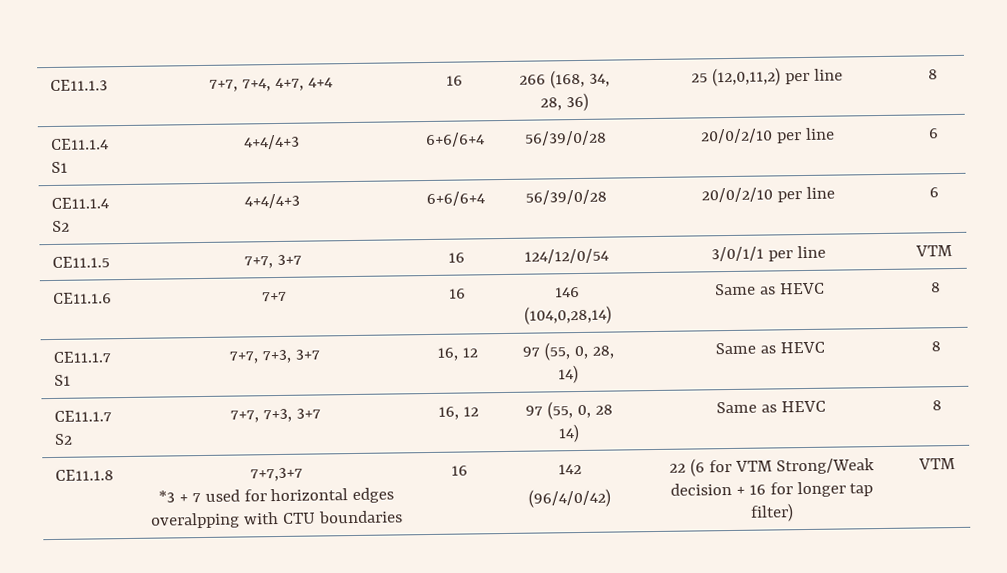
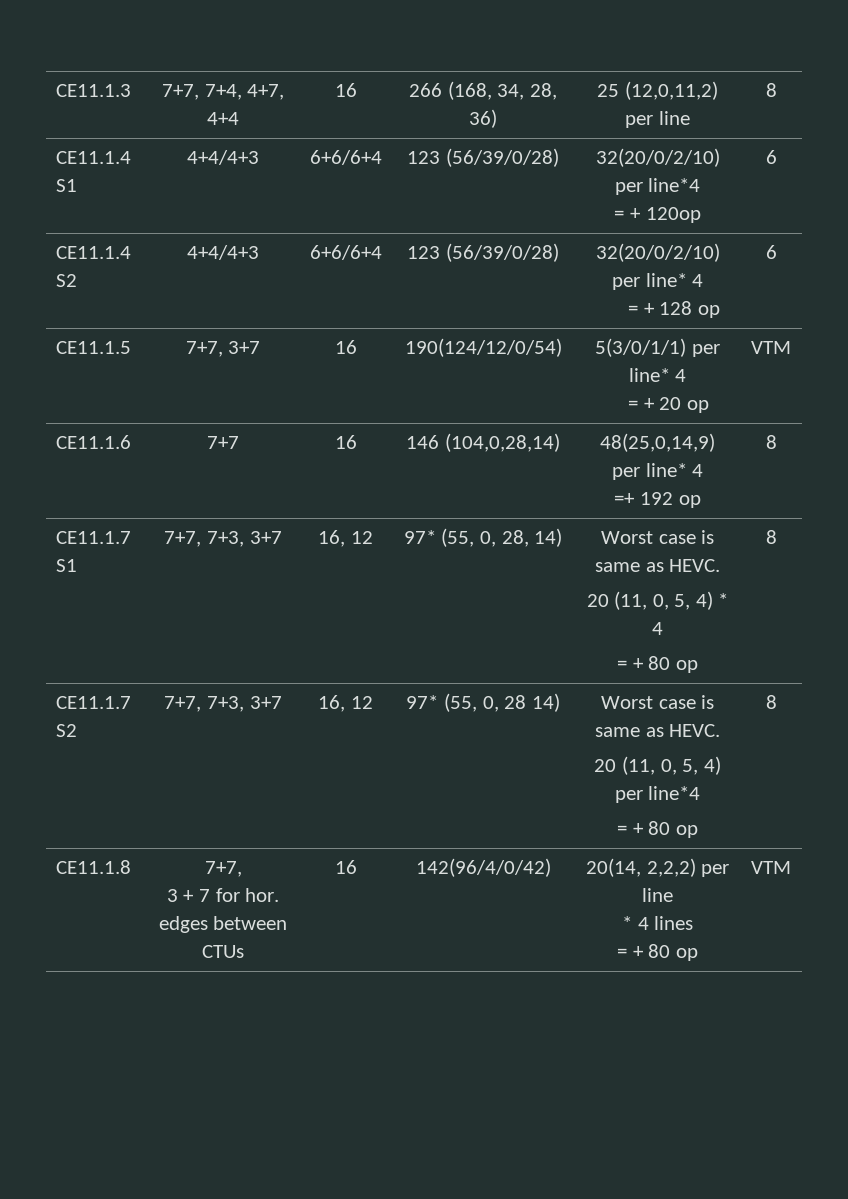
- CE11.1.4 S1 | 4+4/4+3 | 6+6/6+4 | 56/39/0/28 | 20/0/2/10 per line | 6
+ CE11.1.4 S1 | 4+4/4+3 | 6+6/6+4 | 123 (56/39/0/28) | 32(20/0/2/10) per line*4
+ = + 120op | 6
- CE11.1.4 S2 | 4+4/4+3 | 6+6/6+4 | 56/39/0/28 | 20/0/2/10 per line | 6
+ CE11.1.4 S2 | 4+4/4+3 | 6+6/6+4 | 123 (56/39/0/28) | 32(20/0/2/10) per line* 4
+ = + 128 op | 6
- CE11.1.5 | 7+7, 3+7 | 16 | 124/12/0/54 | 3/0/1/1 per line | VTM
+ CE11.1.5 | 7+7, 3+7 | 16 | 190(124/12/0/54) | 5(3/0/1/1) per line* 4
+ = + 20 op | VTM
- CE11.1.6 | 7+7 | 16 | 146 (104,0,28,14) | Same as HEVC | 8
+ CE11.1.6 | 7+7 | 16 | 146 (104,0,28,14) | 48(25,0,14,9) per line* 4
+ =+ 192 op | 8
- CE11.1.7 S1 | 7+7, 7+3, 3+7 | 16, 12 | 97 (55, 0, 28, 14) | Same as HEVC | 8
+ CE11.1.7 S1 | 7+7, 7+3, 3+7 | 16, 12 | 97* (55, 0, 28, 14) | Worst case is same as HEVC.
+ 20 (11, 0, 5, 4) * 4
+ = + 80 op | 8
- CE11.1.7 S2 | 7+7, 7+3, 3+7 | 16, 12 | 97 (55, 0, 28 14) | Same as HEVC | 8
- CE11.1.8 | 7+7,3+7
- *3 + 7 used for horizontal edges overalpping with CTU boundaries | 16 | 142
- (96/4/0/42) | 22 (6 for VTM Strong/Weak decision + 16 for longer tap filter) | VTM
+ CE11.1.7 S2 | 7+7, 7+3, 3+7 | 16, 12 | 97* (55, 0, 28 14) | Worst case is same as HEVC.
+ 20 (11, 0, 5, 4) per line*4
+ = + 80 op | 8
+ CE11.1.8 | 7+7,
+ 3 + 7 for hor. edges between CTUs | 16 | 142(96/4/0/42) | 20(14, 2,2,2) per line
+ * 4 lines
+ = + 80 op | VTM

